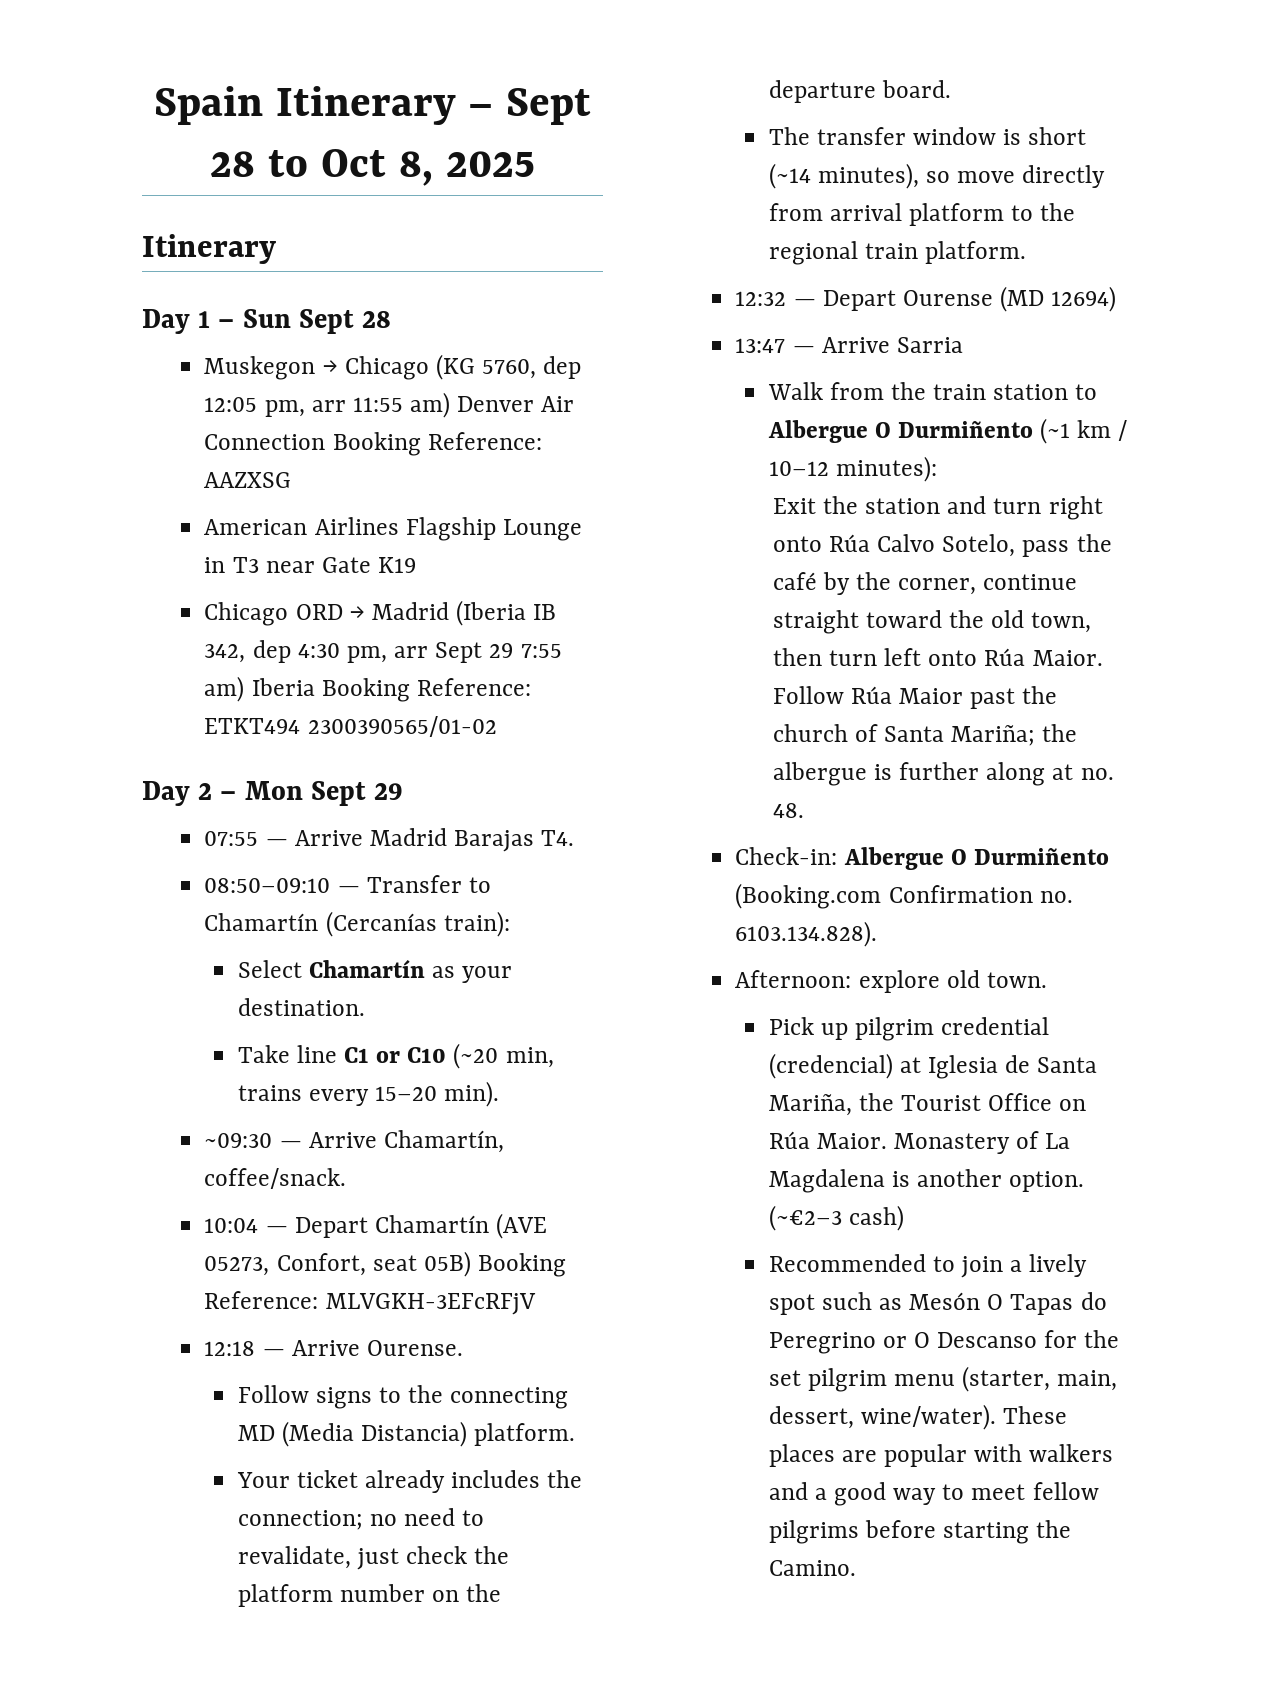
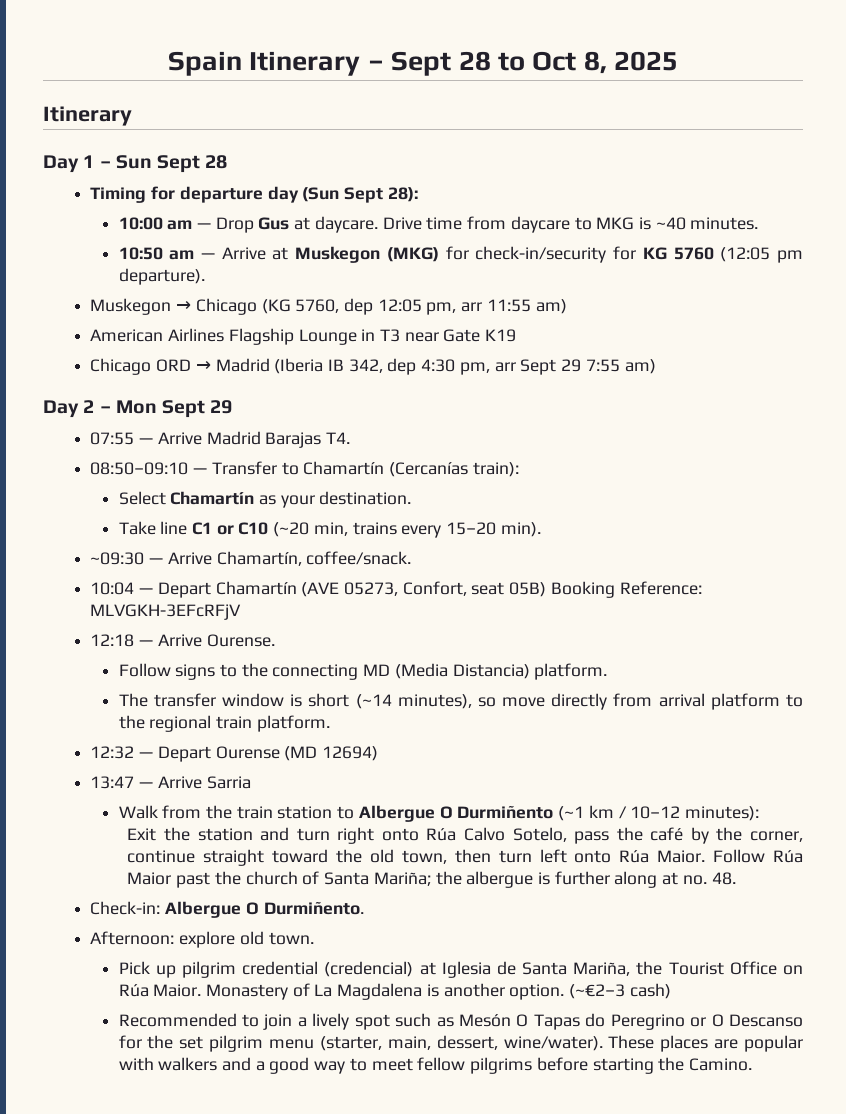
+ Timing for departure day (Sun Sept 28):
+ 10:00 am — Drop Gus at daycare. Drive time from daycare to MKG is ~40 minutes.
+ 10:50 am — Arrive at Muskegon (MKG) for check-in/security for KG 5760 (12:05 pm departure).
- Muskegon → Chicago (KG 5760, dep 12:05 pm, arr 11:55 am) Denver Air Connection Booking Reference: AAZXSG
+ Muskegon → Chicago (KG 5760, dep 12:05 pm, arr 11:55 am)
- Chicago ORD → Madrid (Iberia IB 342, dep 4:30 pm, arr Sept 29 7:55 am) Iberia Booking Reference: ETKT494 2300390565/01-02
+ Chicago ORD → Madrid (Iberia IB 342, dep 4:30 pm, arr Sept 29 7:55 am)
- Your ticket already includes the connection; no need to revalidate, just check the platform number on the departure board.
- Check-in: Albergue O Durmiñento (Booking.com Confirmation no. 6103.134.828).
+ Check-in: Albergue O Durmiñento.

